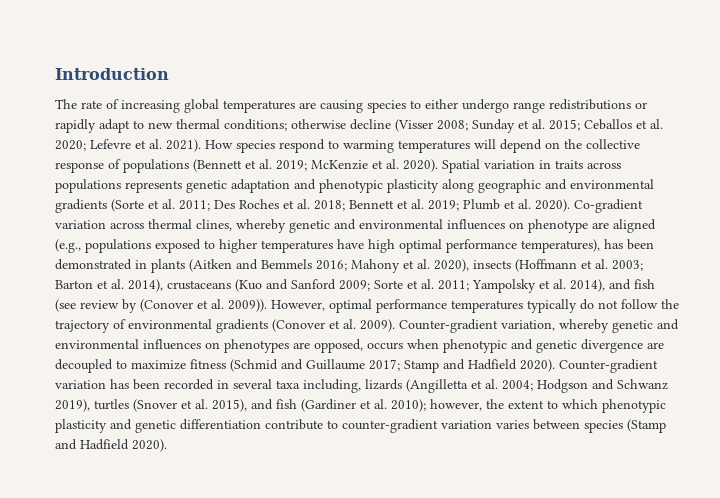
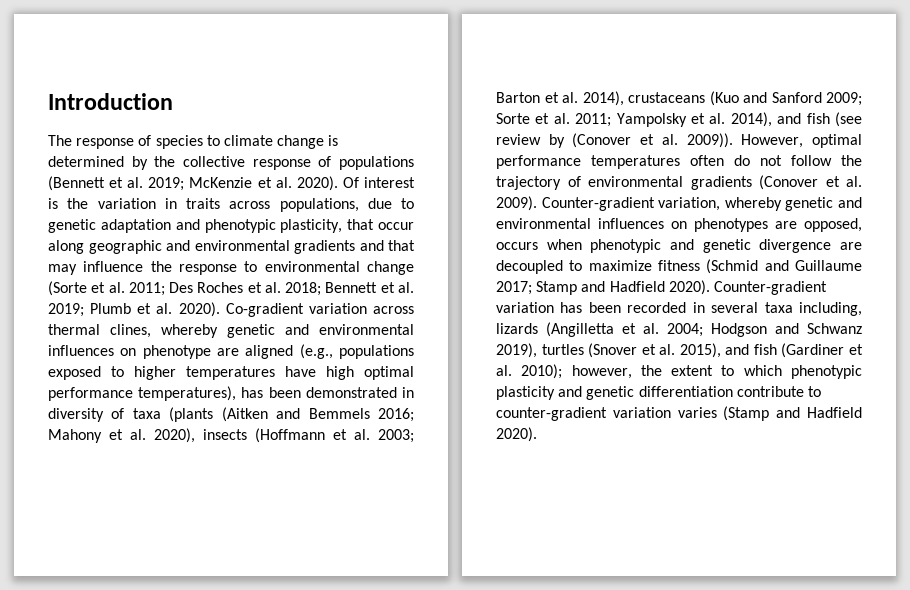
- The rate of increasing global temperatures are causing species to either undergo range redistributions or rapidly adapt to new thermal conditions; otherwise decline (Visser 2008; Sunday et al. 2015; Ceballos et al. 2020; Lefevre et al. 2021). How species respond to warming temperatures will depend on the collective response of populations (Bennett et al. 2019; McKenzie et al. 2020).
+ The response of species to climate change is determined by the collective response of populations (Bennett et al. 2019; McKenzie et al. 2020).
- Spatial variation in traits across populations represents genetic adaptation and phenotypic plasticity along geographic and environmental gradients (Sorte et al. 2011; Des Roches et al. 2018; Bennett et al. 2019; Plumb et al. 2020).
+ Of interest is the variation in traits across populations, due to genetic adaptation and phenotypic plasticity, that occur along geographic and environmental gradients and that may influence the response to environmental change (Sorte et al. 2011; Des Roches et al. 2018; Bennett et al. 2019; Plumb et al. 2020).
- Co-gradient variation across thermal clines, whereby genetic and environmental influences on phenotype are aligned (e.g., populations exposed to higher temperatures have high optimal performance temperatures), has been demonstrated in plants (Aitken and Bemmels 2016;
+ Co-gradient variation across thermal clines, whereby genetic and environmental influences on phenotype are aligned (e.g., populations exposed to higher temperatures have high optimal performance temperatures), has been demonstrated in diversity of taxa (plants (Aitken and Bemmels 2016;
- However, optimal performance temperatures typically do not follow the trajectory of environmental gradients (Conover et al. 2009).
+ However, optimal performance temperatures often do not follow the trajectory of environmental gradients (Conover et al. 2009).
- Counter-gradient variation has been recorded in several taxa including, lizards (Angilletta et al. 2004; Hodgson and Schwanz 2019), turtles (Snover et al. 2015), and fish (Gardiner et al. 2010); however, the extent to which phenotypic plasticity and genetic differentiation contribute to counter-gradient variation varies between species (Stamp and Hadfield 2020).
+ Counter-gradient variation has been recorded in several taxa including, lizards (Angilletta et al. 2004; Hodgson and Schwanz 2019), turtles (Snover et al. 2015), and fish (Gardiner et al. 2010); however, the extent to which phenotypic plasticity and genetic differentiation contribute to counter-gradient variation varies (Stamp and Hadfield 2020).

